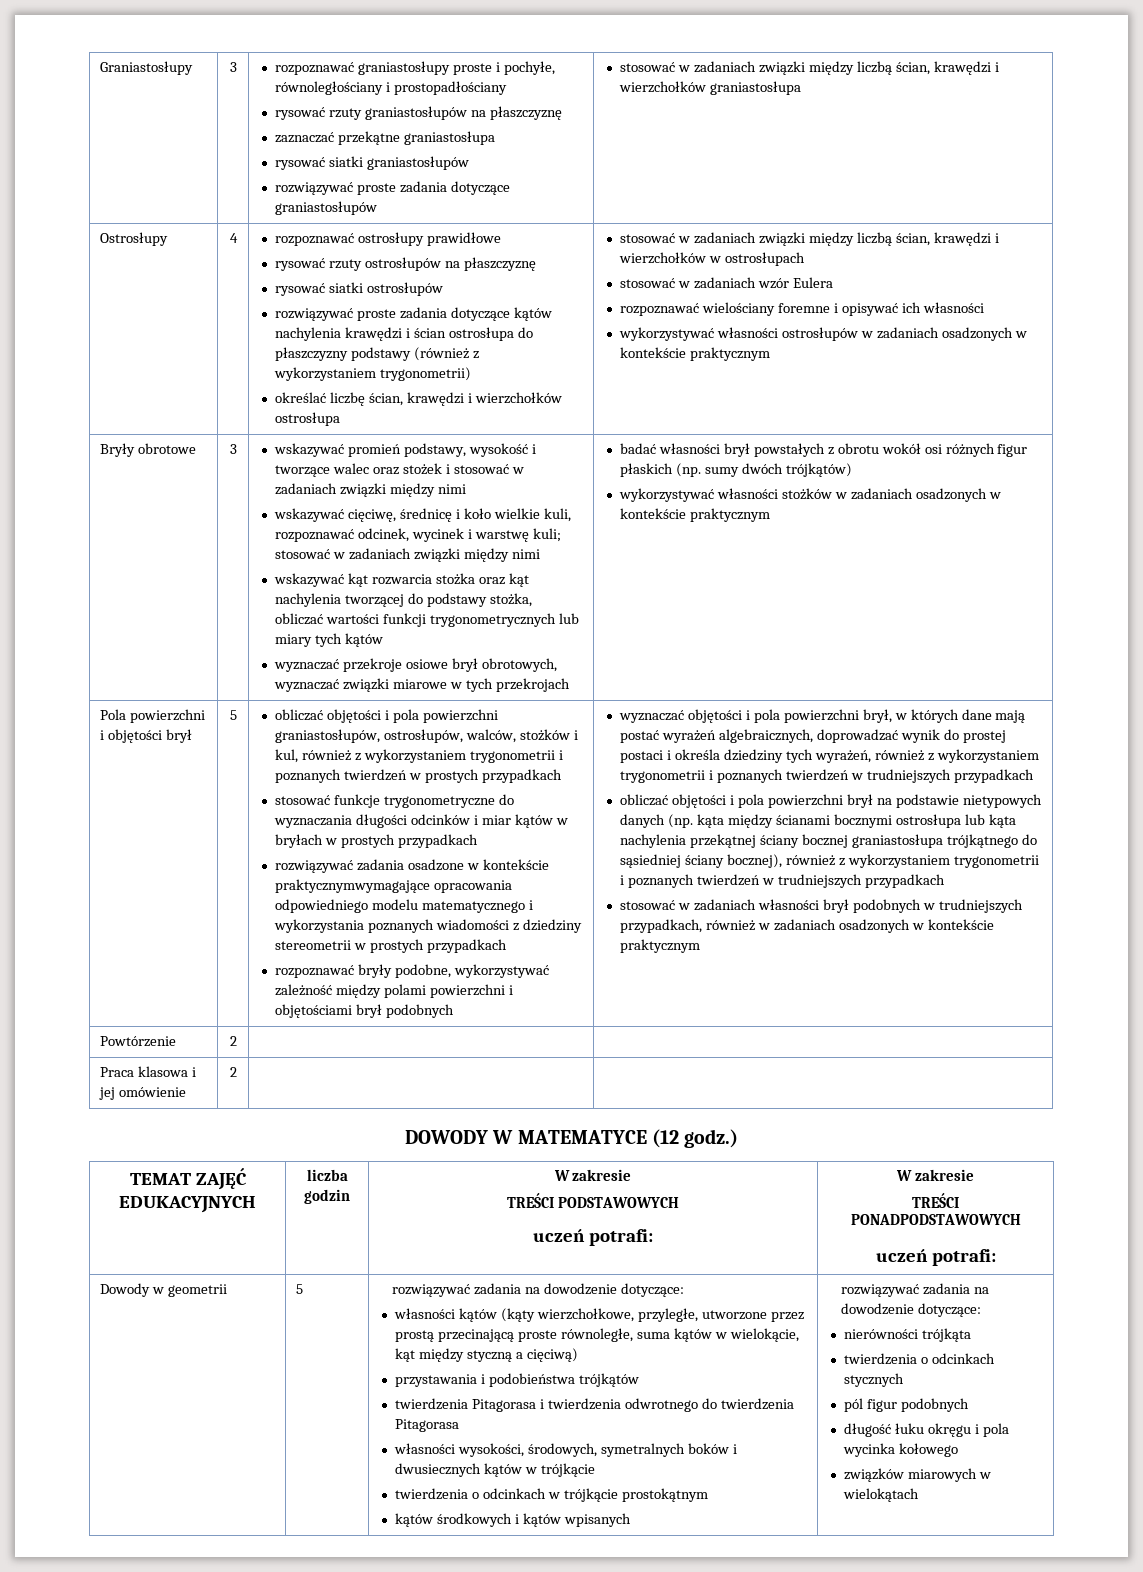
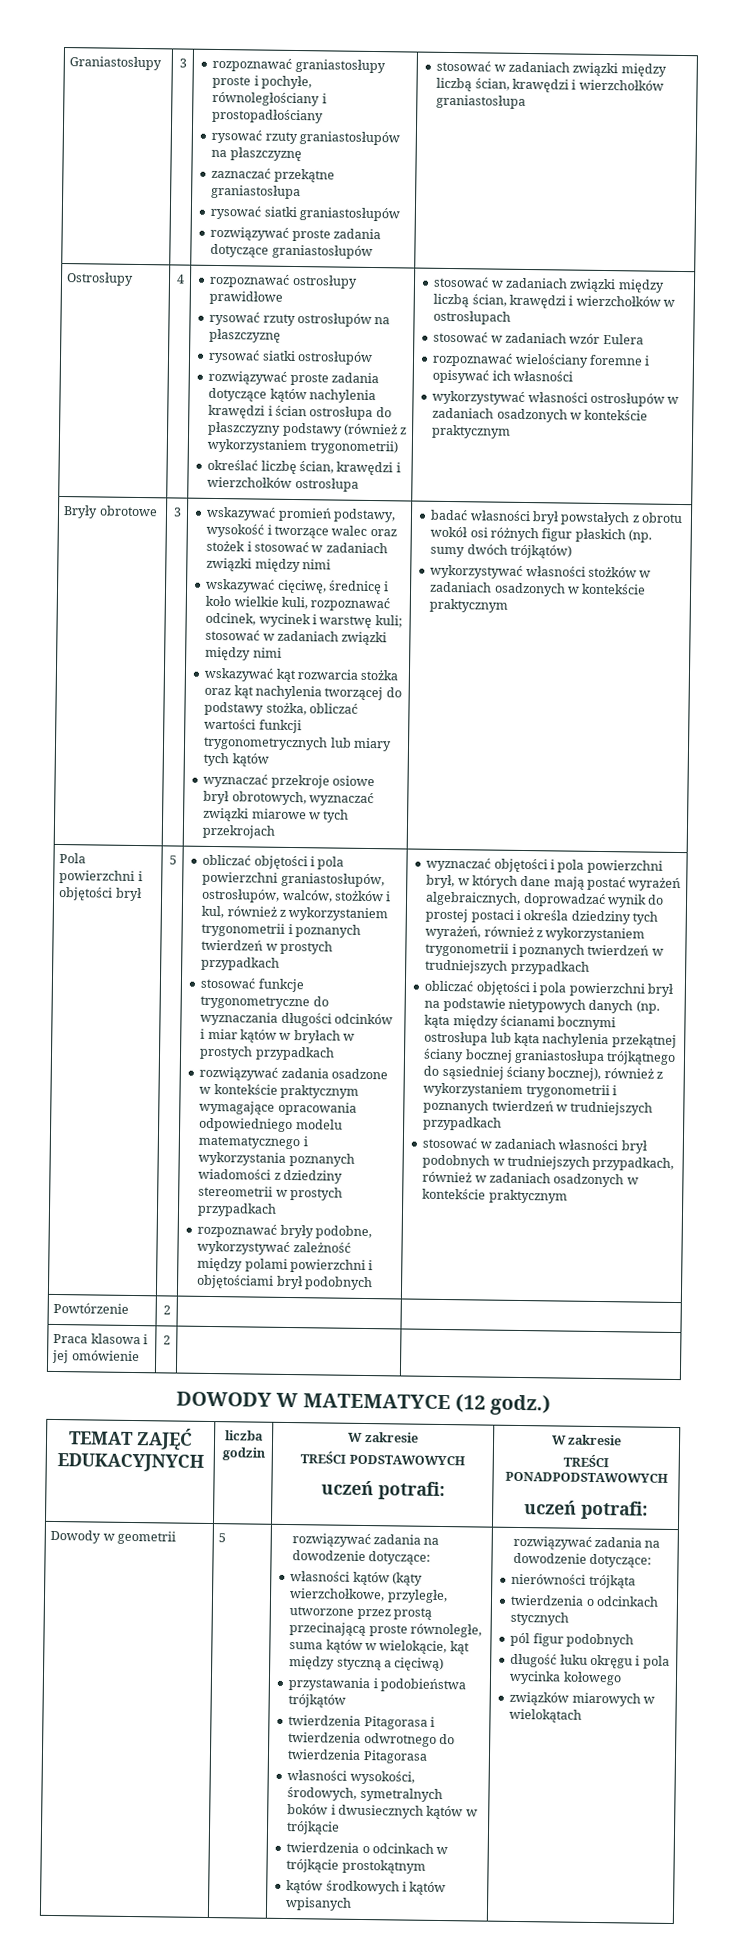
- rozwiązywać zadania osadzone w kontekście praktycznymwymagające opracowania odpowiedniego modelu matematycznego i wykorzystania poznanych wiadomości z dziedziny stereometrii w prostych przypadkach
+ rozwiązywać zadania osadzone w kontekście praktycznym wymagające opracowania odpowiedniego modelu matematycznego i wykorzystania poznanych wiadomości z dziedziny stereometrii w prostych przypadkach

